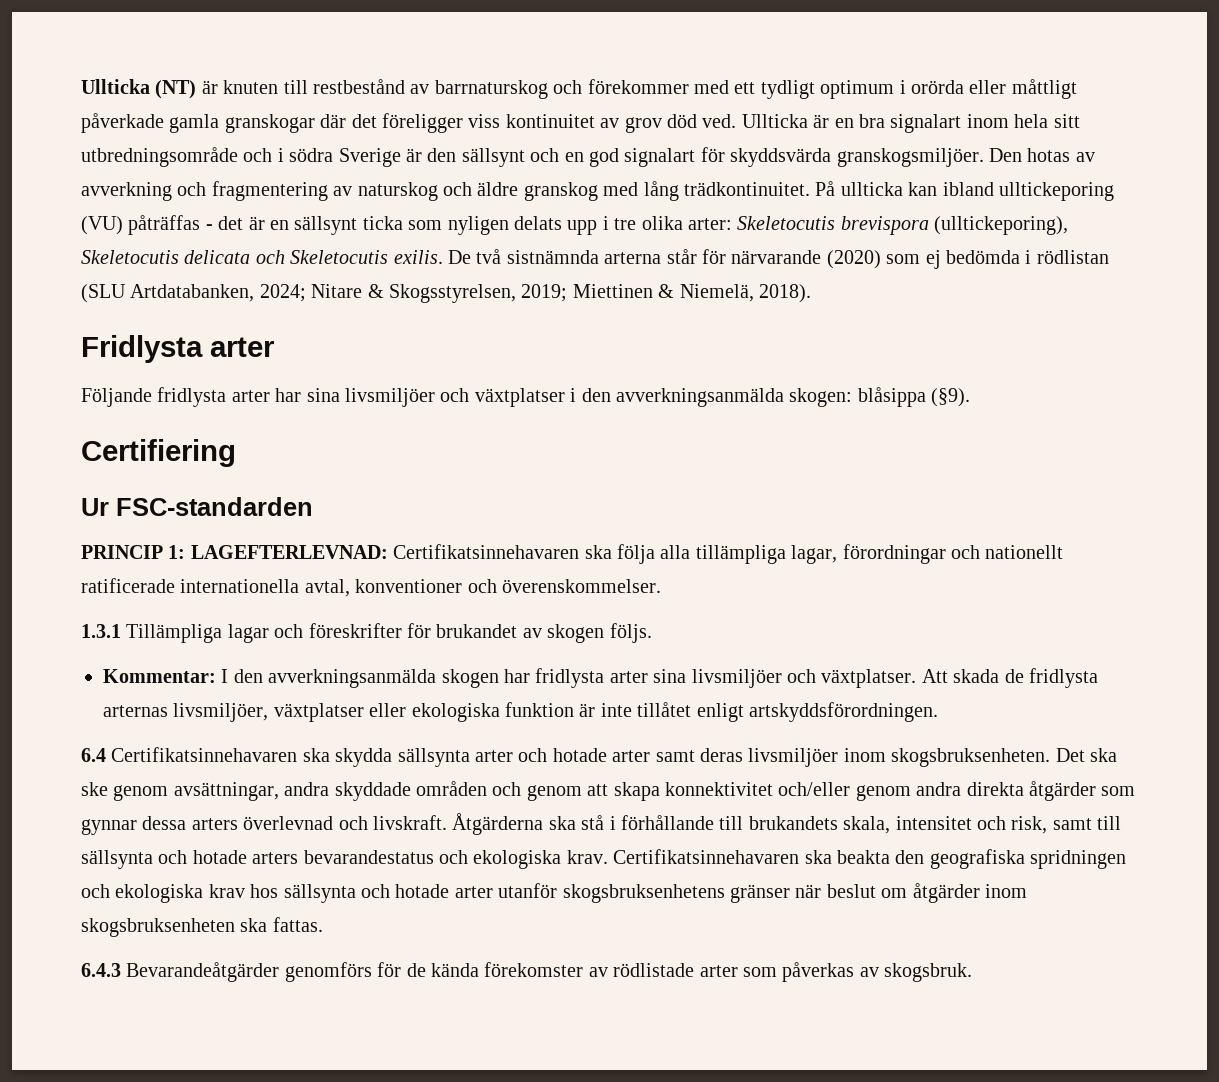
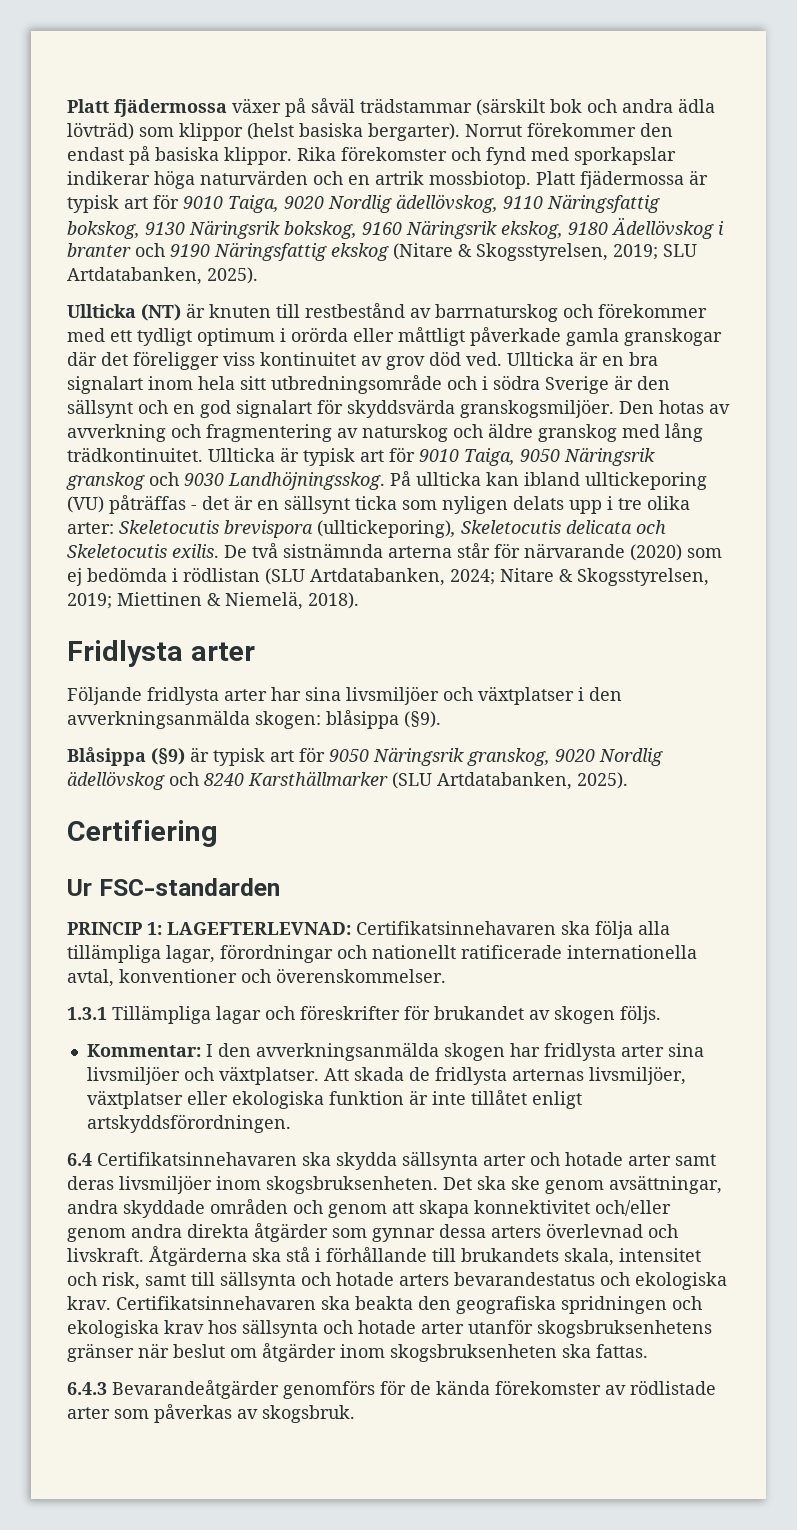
+ Platt fjädermossa växer på såväl trädstammar (särskilt bok och andra ädla lövträd) som klippor (helst basiska bergarter). Norrut förekommer den endast på basiska klippor. Rika förekomster och fynd med sporkapslar indikerar höga naturvärden och en artrik mossbiotop. Platt fjädermossa är typisk art för 9010 Taiga, 9020 Nordlig ädellövskog, 9110 Näringsfattig bokskog, 9130 Näringsrik bokskog, 9160 Näringsrik ekskog, 9180 Ädellövskog i branter och 9190 Näringsfattig ekskog (Nitare & Skogsstyrelsen, 2019; SLU Artdatabanken, 2025).
+ Ullticka är typisk art för 9010 Taiga, 9050 Näringsrik granskog och 9030 Landhöjningsskog.
+ Blåsippa (§9) är typisk art för 9050 Näringsrik granskog, 9020 Nordlig ädellövskog och 8240 Karsthällmarker (SLU Artdatabanken, 2025).

